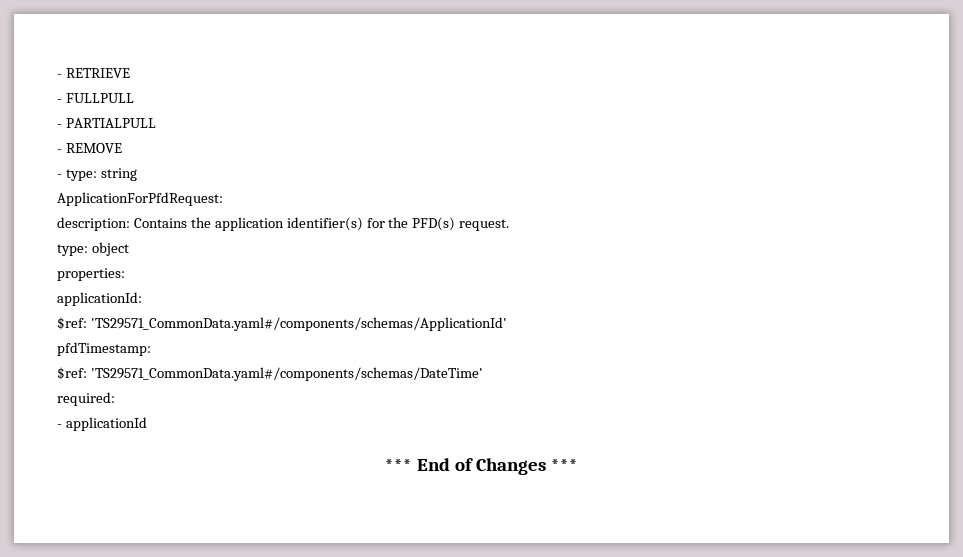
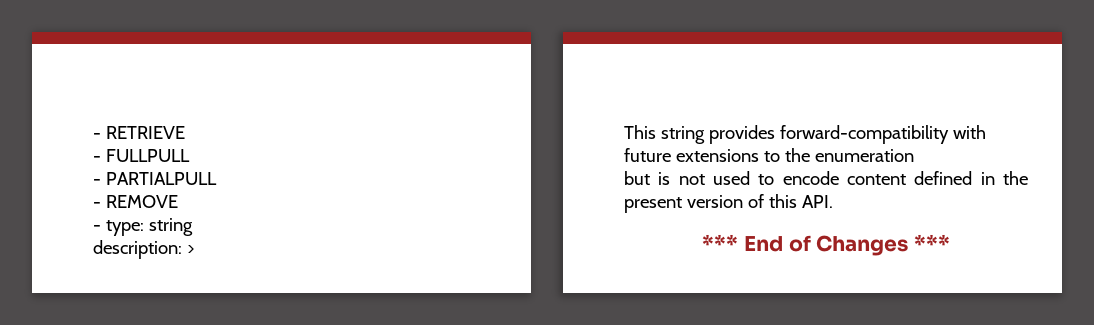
- ApplicationForPfdRequest:
- description: Contains the application identifier(s) for the PFD(s) request.
- type: object
- properties:
- applicationId:
- $ref: 'TS29571_CommonData.yaml#/components/schemas/ApplicationId'
- pfdTimestamp:
- $ref: 'TS29571_CommonData.yaml#/components/schemas/DateTime'
- required:
- - applicationId
+ description: >
+ This string provides forward-compatibility with future extensions to the enumeration
+ but is not used to encode content defined in the present version of this API.

